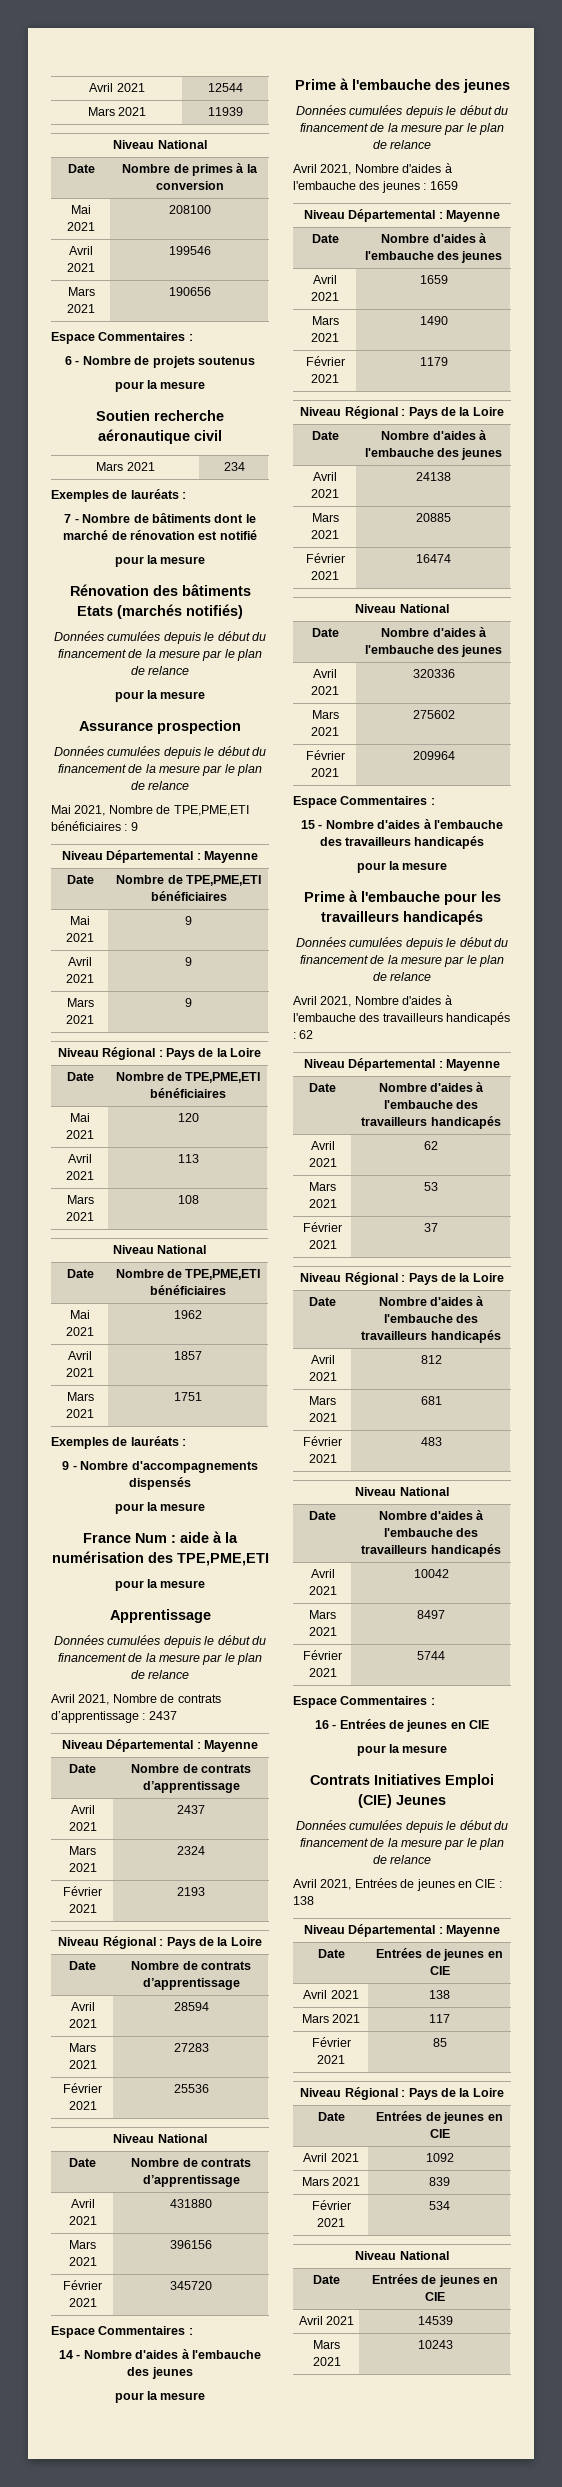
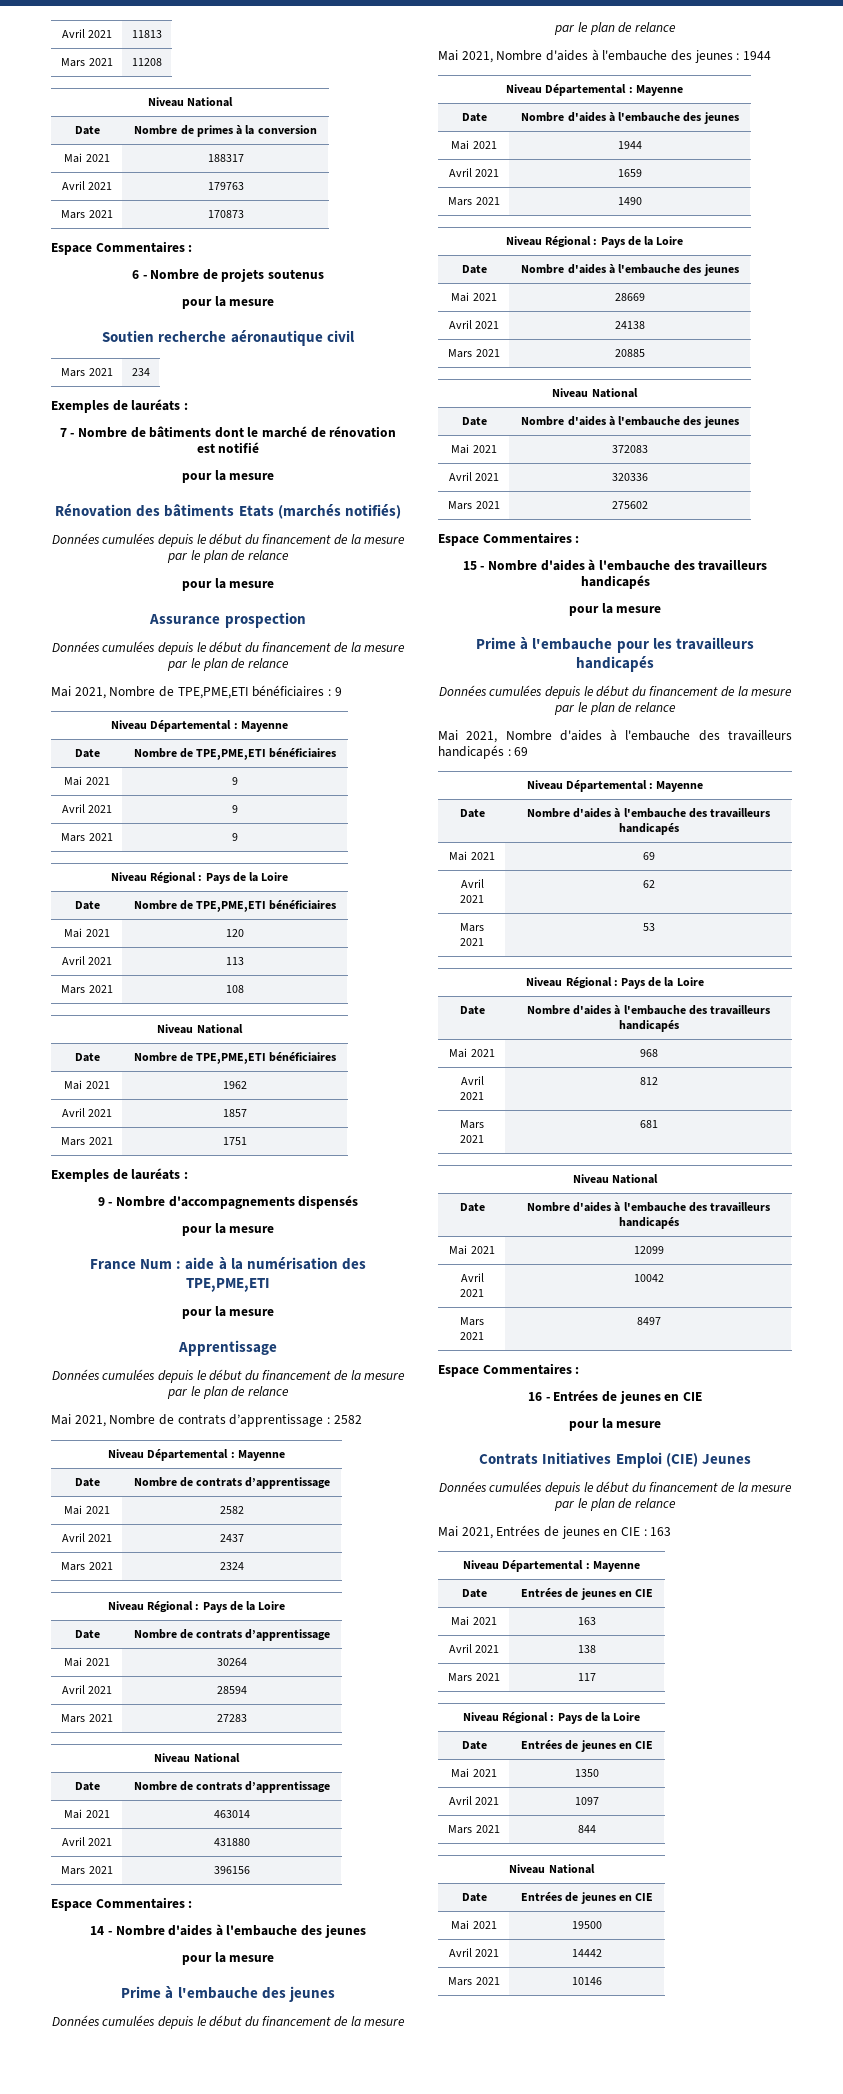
- Avril 2021 | 12544
- Mars 2021 | 11939
+ Avril 2021 | 11813
+ Mars 2021 | 11208
- Mai 2021 | 208100
- Avril 2021 | 199546
- Mars 2021 | 190656
+ Mai 2021 | 188317
+ Avril 2021 | 179763
+ Mars 2021 | 170873
- Avril 2021, Nombre de contrats d’apprentissage : 2437
+ Mai 2021, Nombre de contrats d’apprentissage : 2582
+ Mai 2021 | 2582
- Février 2021 | 2193
+ Mai 2021 | 30264
- Février 2021 | 25536
+ Mai 2021 | 463014
- Février 2021 | 345720
- Avril 2021, Nombre d'aides à l'embauche des jeunes : 1659
+ Mai 2021, Nombre d'aides à l'embauche des jeunes : 1944
+ Mai 2021 | 1944
- Février 2021 | 1179
+ Mai 2021 | 28669
- Février 2021 | 16474
+ Mai 2021 | 372083
- Février 2021 | 209964
- Avril 2021, Nombre d'aides à l'embauche des travailleurs handicapés : 62
+ Mai 2021, Nombre d'aides à l'embauche des travailleurs handicapés : 69
+ Mai 2021 | 69
- Février 2021 | 37
+ Mai 2021 | 968
- Février 2021 | 483
+ Mai 2021 | 12099
- Février 2021 | 5744
- Avril 2021, Entrées de jeunes en CIE : 138
+ Mai 2021, Entrées de jeunes en CIE : 163
+ Mai 2021 | 163
- Février 2021 | 85
- Avril 2021 | 1092
- Mars 2021 | 839
- Février 2021 | 534
+ Mai 2021 | 1350
+ Avril 2021 | 1097
+ Mars 2021 | 844
- Avril 2021 | 14539
- Mars 2021 | 10243
+ Mai 2021 | 19500
+ Avril 2021 | 14442
+ Mars 2021 | 10146

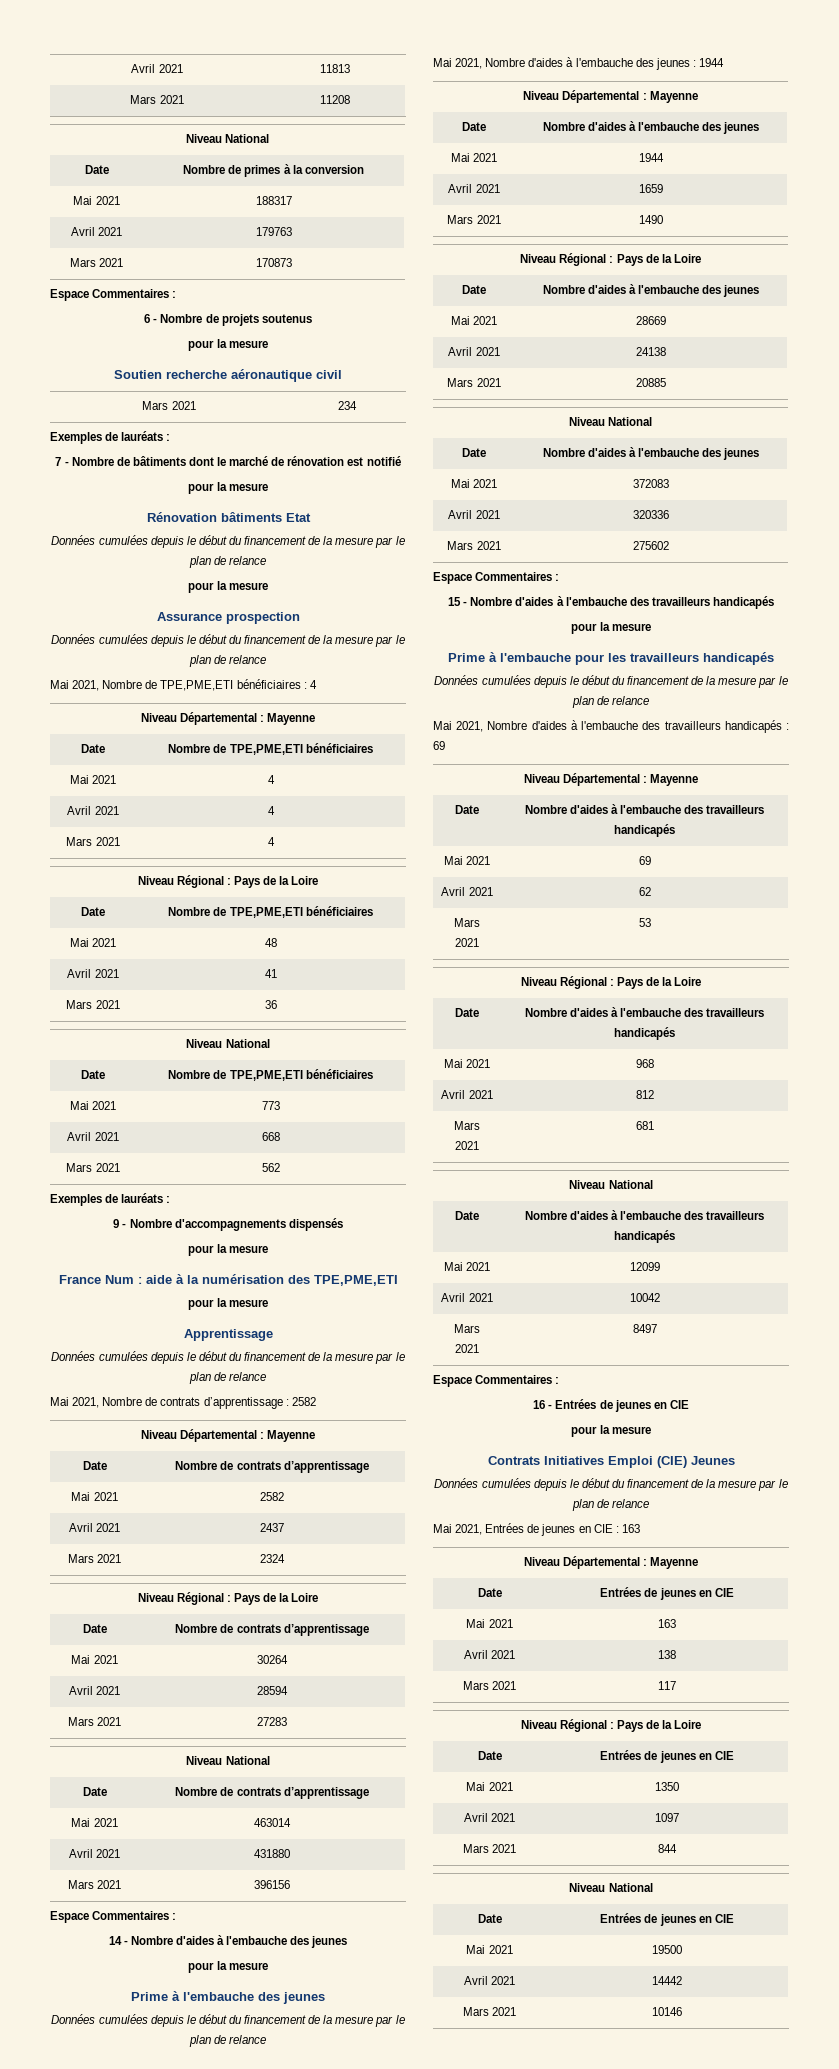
- Rénovation des bâtiments Etats (marchés notifiés)
+ Rénovation bâtiments Etat
- Mai 2021, Nombre de TPE,PME,ETI bénéficiaires : 9
+ Mai 2021, Nombre de TPE,PME,ETI bénéficiaires : 4
- Mai 2021 | 9
- Avril 2021 | 9
- Mars 2021 | 9
+ Mai 2021 | 4
+ Avril 2021 | 4
+ Mars 2021 | 4
- Mai 2021 | 120
- Avril 2021 | 113
- Mars 2021 | 108
+ Mai 2021 | 48
+ Avril 2021 | 41
+ Mars 2021 | 36
- Mai 2021 | 1962
- Avril 2021 | 1857
- Mars 2021 | 1751
+ Mai 2021 | 773
+ Avril 2021 | 668
+ Mars 2021 | 562

